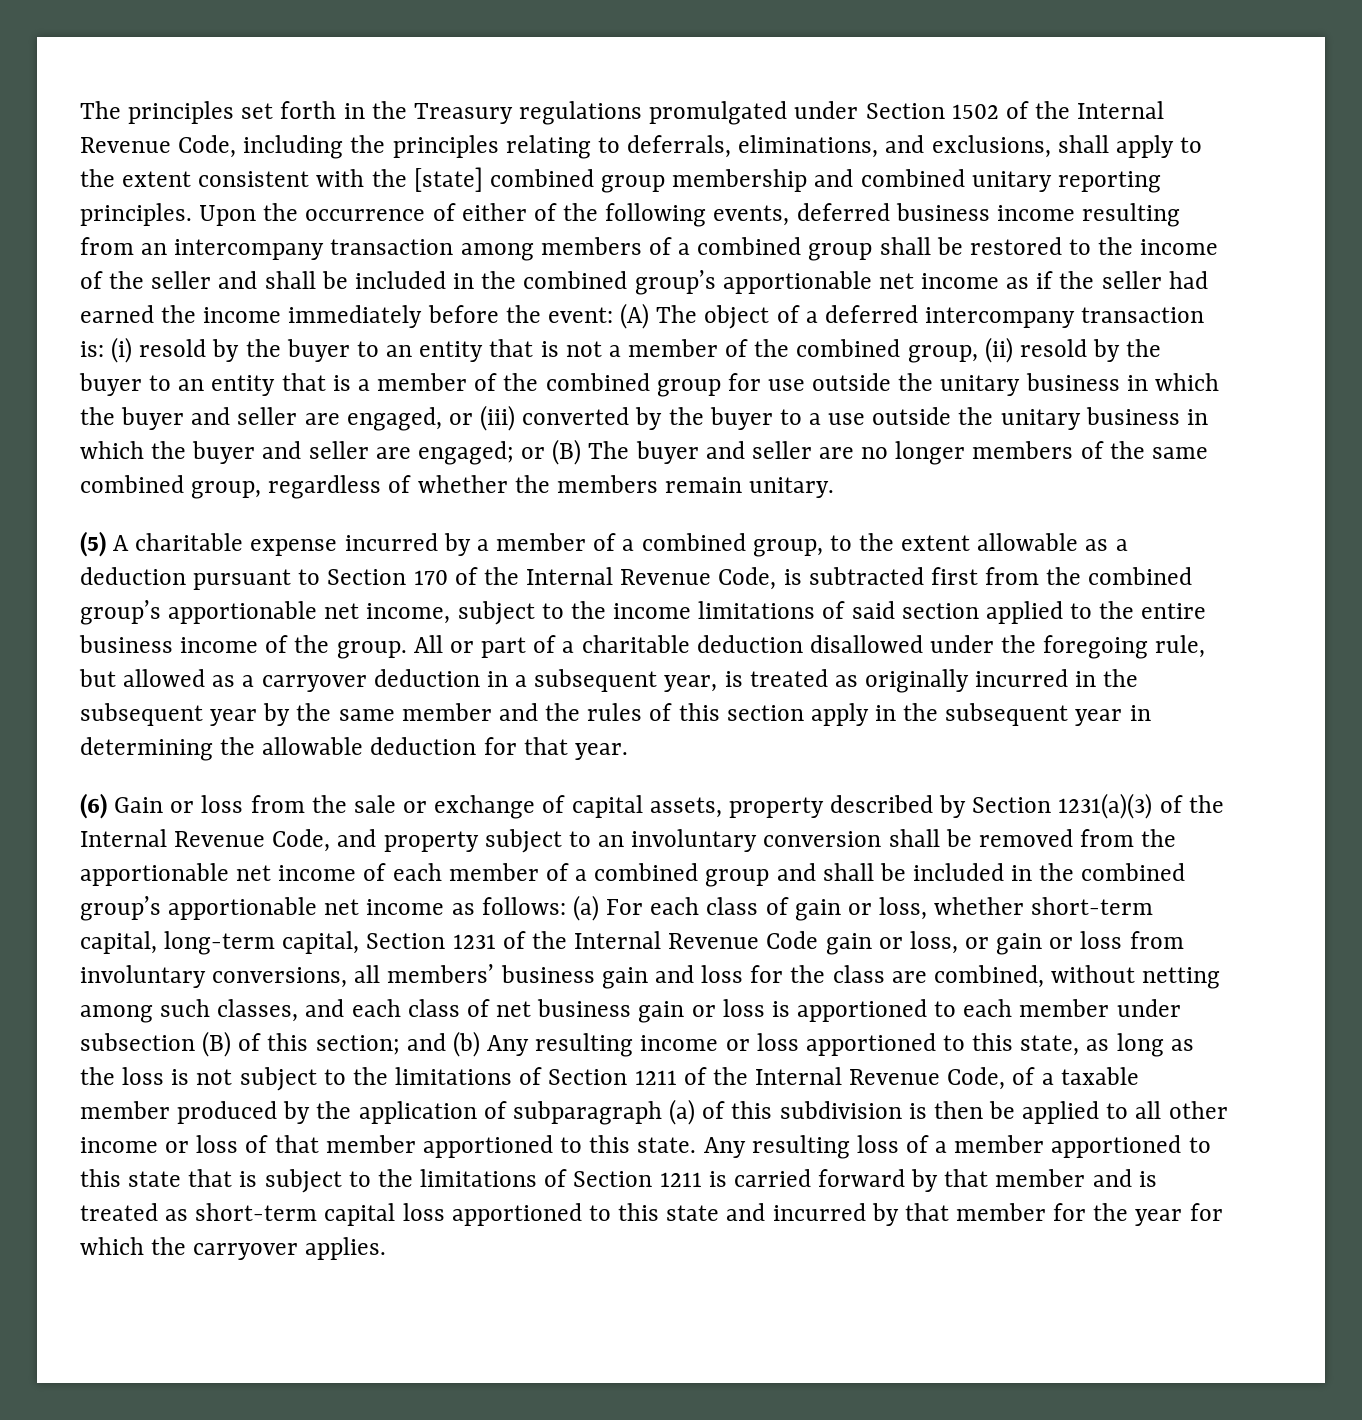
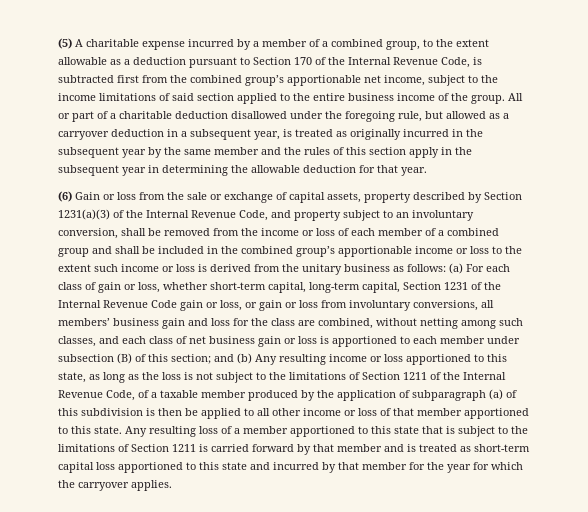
- The principles set forth in the Treasury regulations promulgated under Section 1502 of the Internal Revenue Code, including the principles relating to deferrals, eliminations, and exclusions, shall apply to the extent consistent with the [state] combined group membership and combined unitary reporting principles. Upon the occurrence of either of the following events, deferred business income resulting from an intercompany transaction among members of a combined group shall be restored to the income of the seller and shall be included in the combined group’s apportionable net income as if the seller had earned the income immediately before the event: (A) The object of a deferred intercompany transaction is: (i) resold by the buyer to an entity that is not a member of the combined group, (ii) resold by the buyer to an entity that is a member of the combined group for use outside the unitary business in which the buyer and seller are engaged, or (iii) converted by the buyer to a use outside the unitary business in which the buyer and seller are engaged; or (B) The buyer and seller are no longer members of the same combined group, regardless of whether the members remain unitary.
- (6) Gain or loss from the sale or exchange of capital assets, property described by Section 1231(a)(3) of the Internal Revenue Code, and property subject to an involuntary conversion shall be removed from the apportionable net income of each member of a combined group and shall be included in the combined group’s apportionable net income as follows:
+ (6) Gain or loss from the sale or exchange of capital assets, property described by Section 1231(a)(3) of the Internal Revenue Code, and property subject to an involuntary conversion, shall be removed from the income or loss of each member of a combined group and shall be included in the combined group’s apportionable income or loss to the extent such income or loss is derived from the unitary business as follows:

